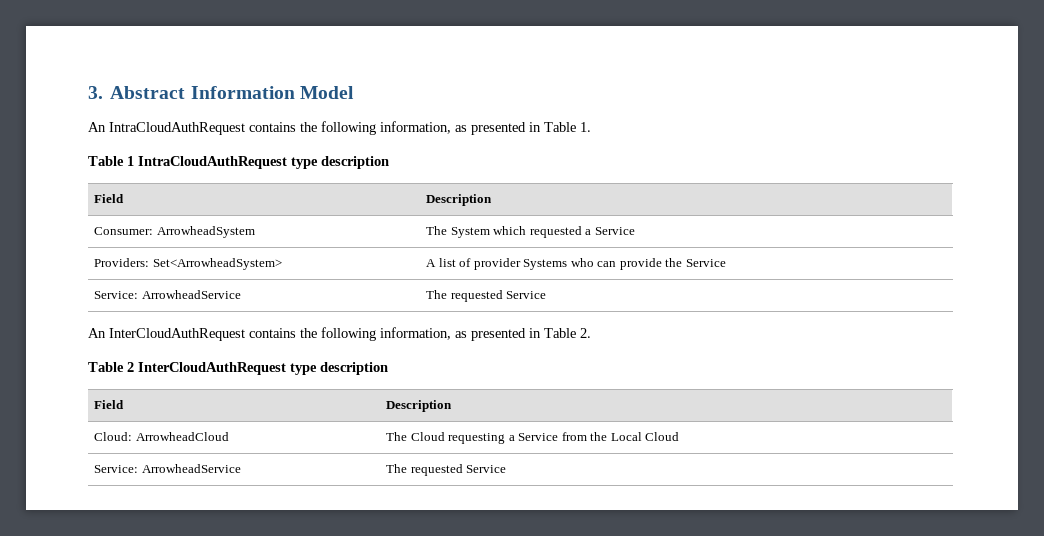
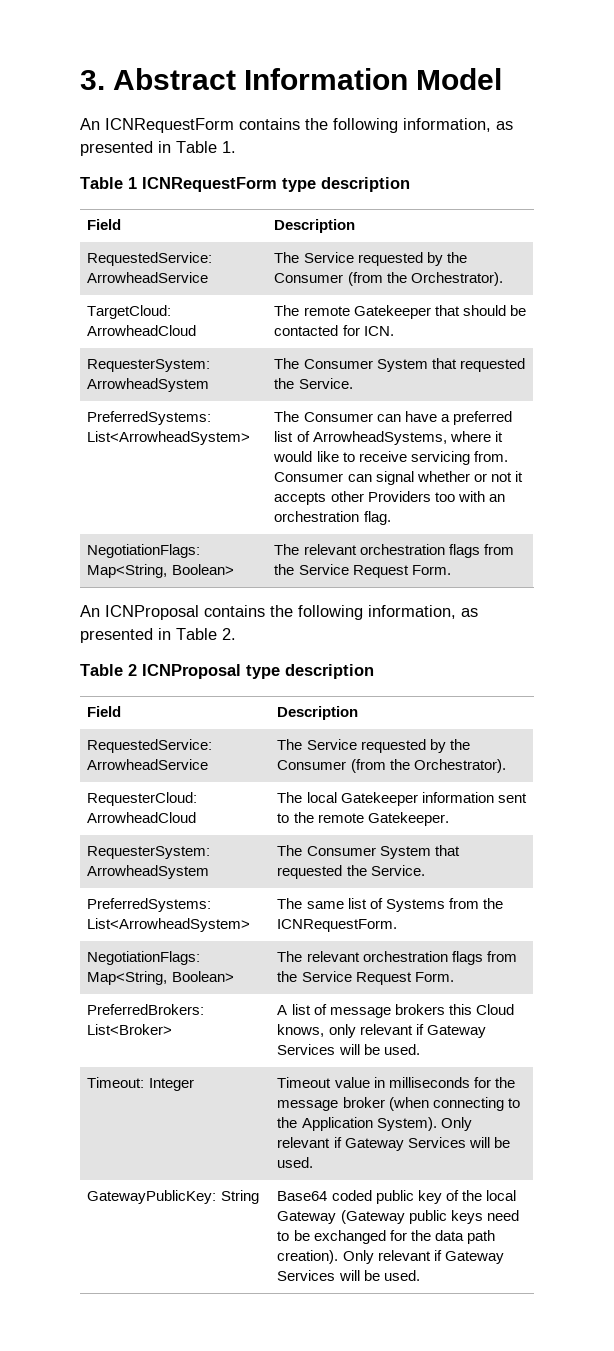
- An IntraCloudAuthRequest contains the following information, as presented in Table 1.
+ An ICNRequestForm contains the following information, as presented in Table 1.
- Table 1 IntraCloudAuthRequest type description
+ Table 1 ICNRequestForm type description
  Field | Description
- Consumer: ArrowheadSystem | The System which requested a Service
- Providers: Set<ArrowheadSystem> | A list of provider Systems who can provide the Service
- Service: ArrowheadService | The requested Service
- An InterCloudAuthRequest contains the following information, as presented in Table 2.
+ RequestedService: ArrowheadService | The Service requested by the Consumer (from the Orchestrator).
+ TargetCloud: ArrowheadCloud | The remote Gatekeeper that should be contacted for ICN.
+ RequesterSystem: ArrowheadSystem | The Consumer System that requested the Service.
+ PreferredSystems: List<ArrowheadSystem> | The Consumer can have a preferred list of ArrowheadSystems, where it would like to receive servicing from. Consumer can signal whether or not it accepts other Providers too with an orchestration flag.
+ NegotiationFlags: Map<String, Boolean> | The relevant orchestration flags from the Service Request Form.
+ An ICNProposal contains the following information, as presented in Table 2.
- Table 2 InterCloudAuthRequest type description
+ Table 2 ICNProposal type description
  Field | Description
- Cloud: ArrowheadCloud | The Cloud requesting a Service from the Local Cloud
- Service: ArrowheadService | The requested Service
+ RequestedService: ArrowheadService | The Service requested by the Consumer (from the Orchestrator).
+ RequesterCloud: ArrowheadCloud | The local Gatekeeper information sent to the remote Gatekeeper.
+ RequesterSystem: ArrowheadSystem | The Consumer System that requested the Service.
+ PreferredSystems: List<ArrowheadSystem> | The same list of Systems from the ICNRequestForm.
+ NegotiationFlags: Map<String, Boolean> | The relevant orchestration flags from the Service Request Form.
+ PreferredBrokers: List<Broker> | A list of message brokers this Cloud knows, only relevant if Gateway Services will be used.
+ Timeout: Integer | Timeout value in milliseconds for the message broker (when connecting to the Application System). Only relevant if Gateway Services will be used.
+ GatewayPublicKey: String | Base64 coded public key of the local Gateway (Gateway public keys need to be exchanged for the data path creation). Only relevant if Gateway Services will be used.

